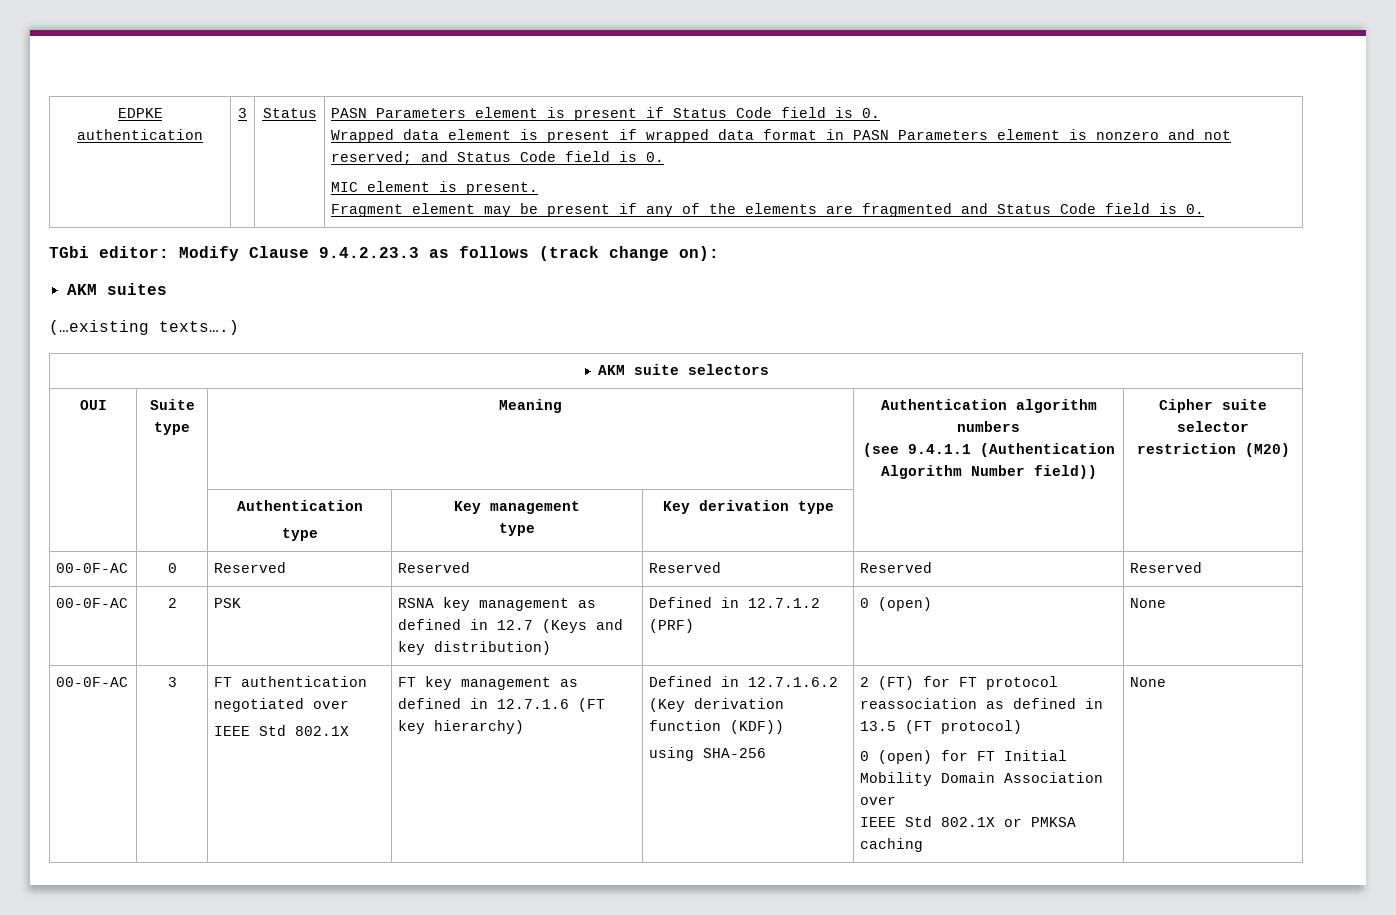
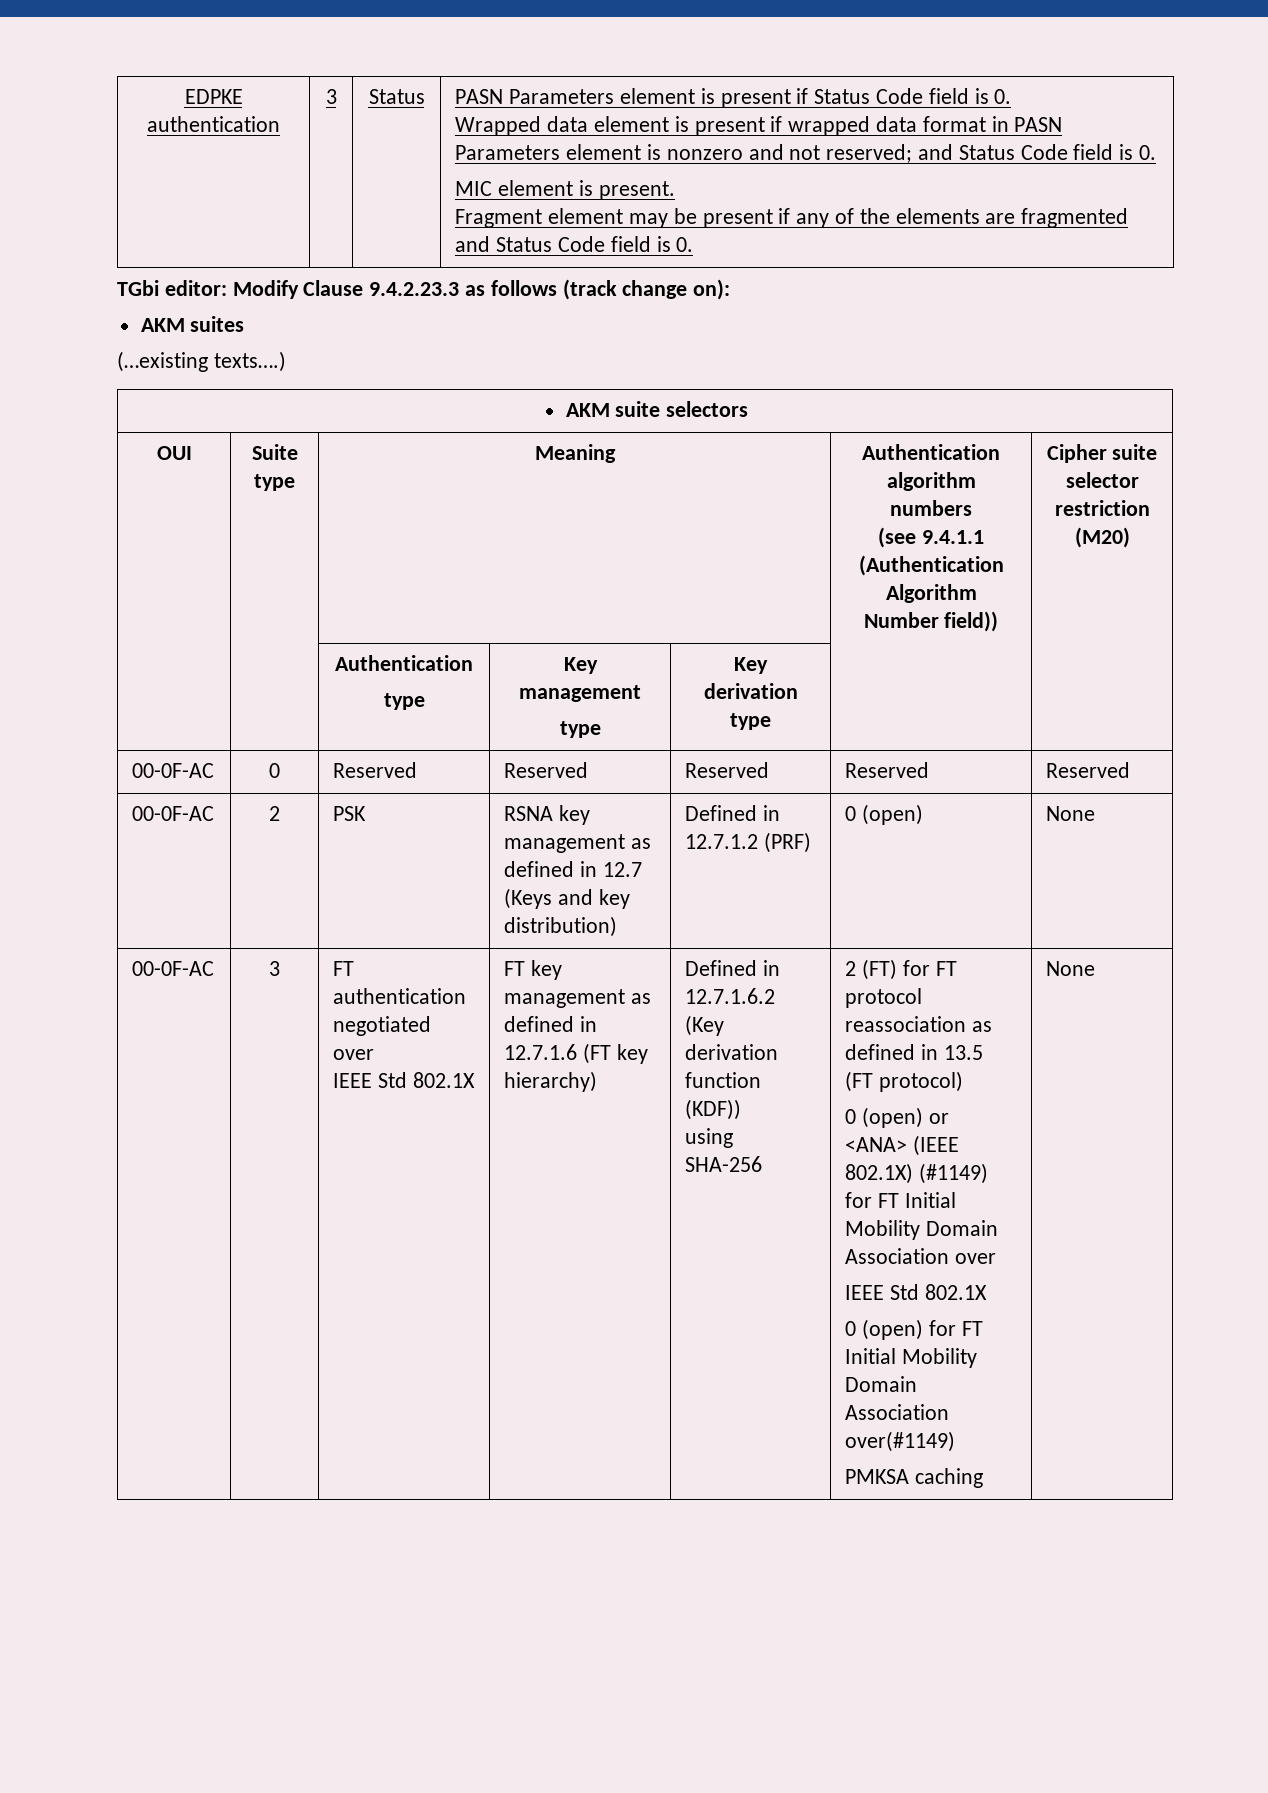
- 0 (open) for FT Initial Mobility Domain Association over
- IEEE Std 802.1X or PMKSA caching
+ 0 (open) or <ANA> (IEEE 802.1X) (#1149) for FT Initial Mobility Domain Association over
+ IEEE Std 802.1X
+ 0 (open) for FT Initial Mobility Domain Association over(#1149)
+ PMKSA caching

